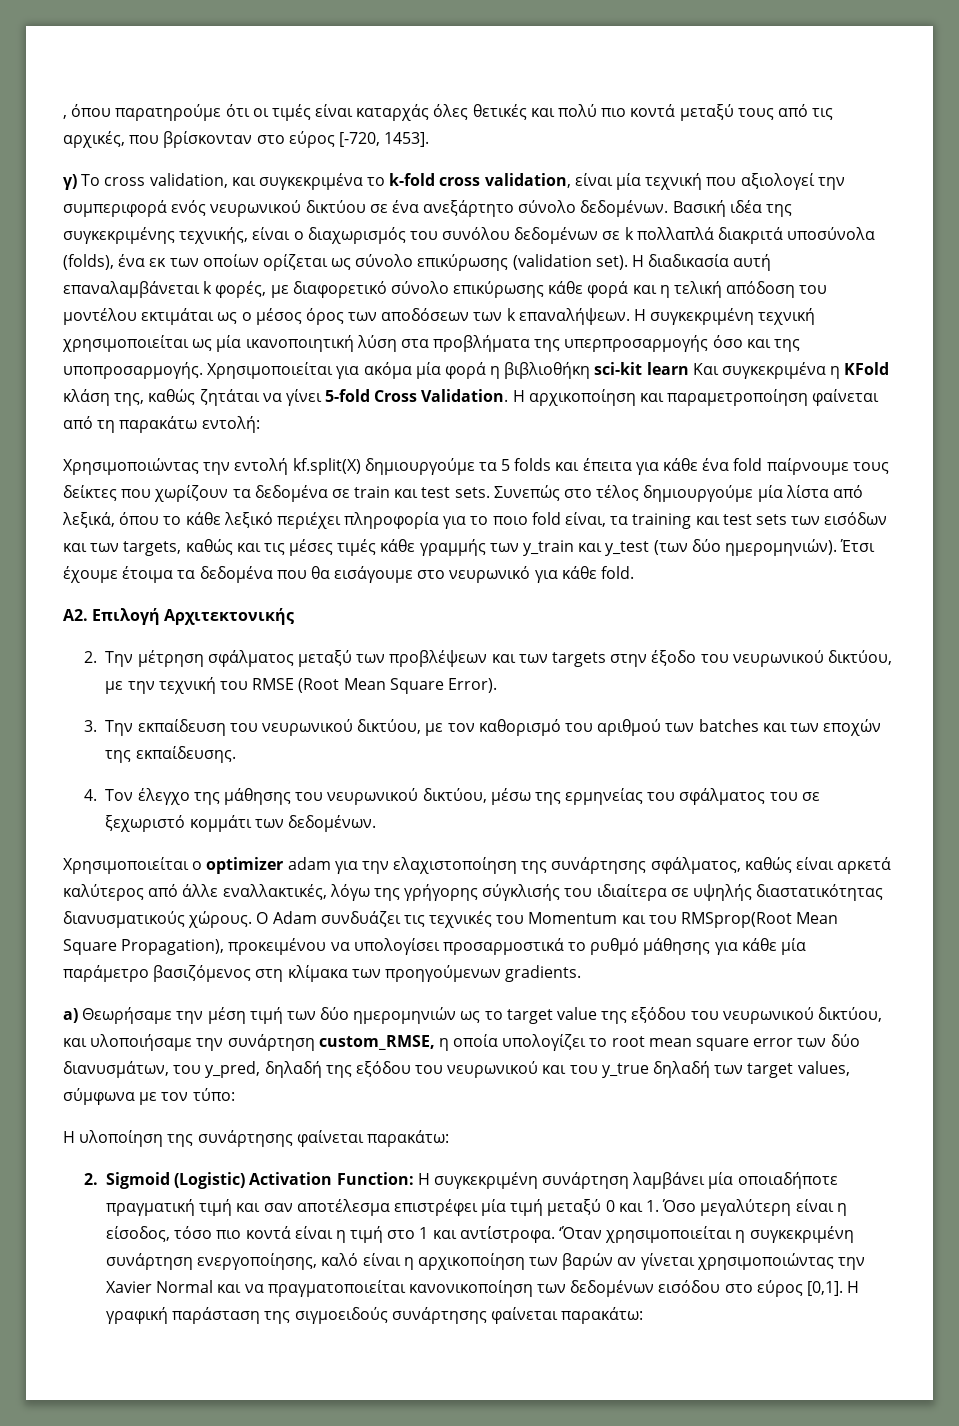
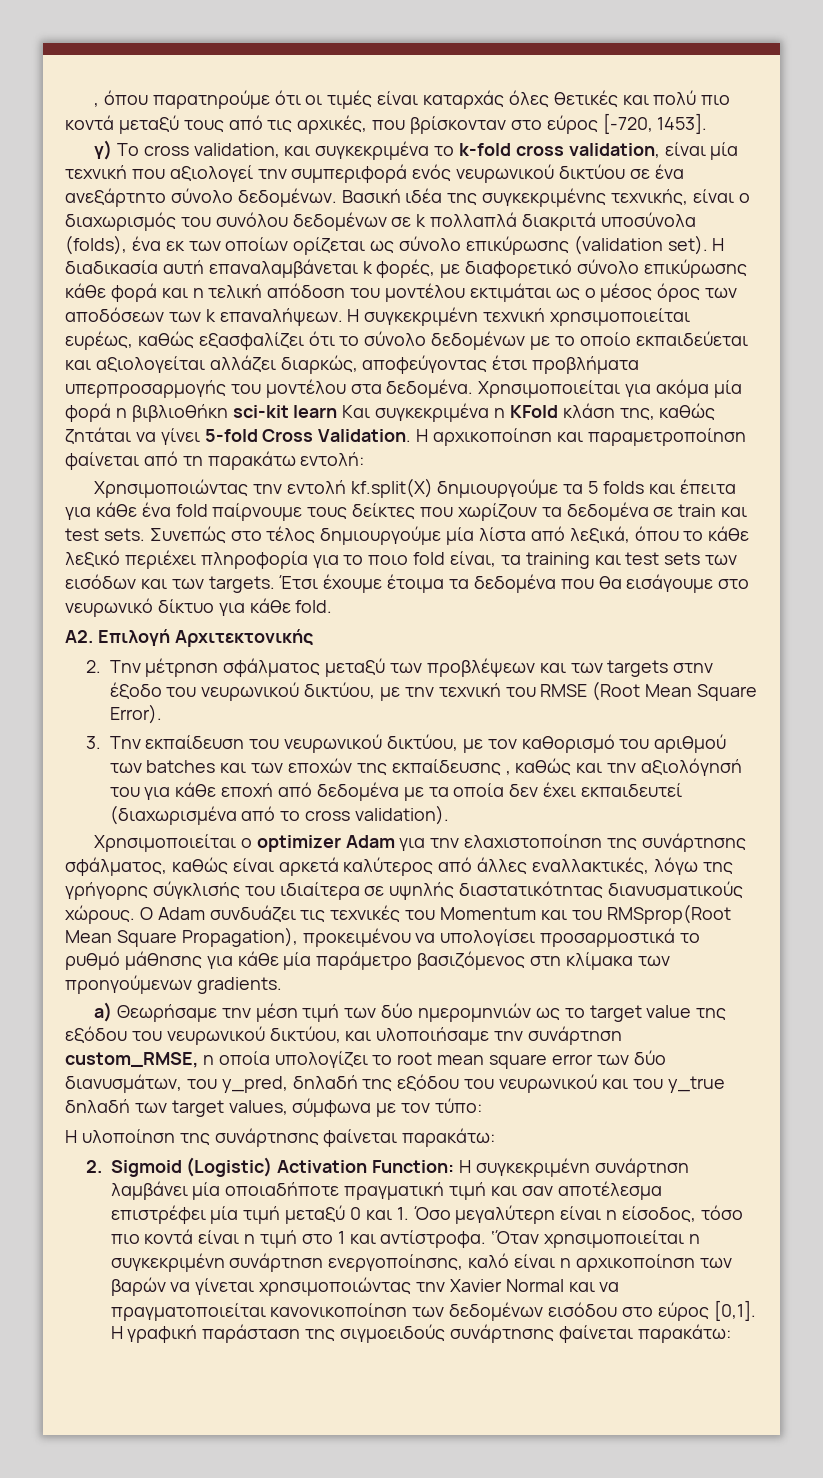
- Η συγκεκριμένη τεχνική χρησιμοποιείται ως μία ικανοποιητική λύση στα προβλήματα της υπερπροσαρμογής όσο και της υποπροσαρμογής.
+ Η συγκεκριμένη τεχνική χρησιμοποιείται ευρέως, καθώς εξασφαλίζει ότι το σύνολο δεδομένων με το οποίο εκπαιδεύεται και αξιολογείται αλλάζει διαρκώς, αποφεύγοντας έτσι προβλήματα υπερπροσαρμογής του μοντέλου στα δεδομένα.
- Συνεπώς στο τέλος δημιουργούμε μία λίστα από λεξικά, όπου το κάθε λεξικό περιέχει πληροφορία για το ποιο fold είναι, τα training και test sets των εισόδων και των targets, καθώς και τις μέσες τιμές κάθε γραμμής των y_train και y_test (των δύο ημερομηνιών).
+ Συνεπώς στο τέλος δημιουργούμε μία λίστα από λεξικά, όπου το κάθε λεξικό περιέχει πληροφορία για το ποιο fold είναι, τα training και test sets των εισόδων και των targets.
- Έτσι έχουμε έτοιμα τα δεδομένα που θα εισάγουμε στο νευρωνικό για κάθε fold.
+ Έτσι έχουμε έτοιμα τα δεδομένα που θα εισάγουμε στο νευρωνικό δίκτυο για κάθε fold.
- 3. Την εκπαίδευση του νευρωνικού δικτύου, με τον καθορισμό του αριθμού των batches και των εποχών της εκπαίδευσης.
- 4. Τον έλεγχο της μάθησης του νευρωνικού δικτύου, μέσω της ερμηνείας του σφάλματος του σε ξεχωριστό κομμάτι των δεδομένων.
+ 3. Την εκπαίδευση του νευρωνικού δικτύου, με τον καθορισμό του αριθμού των batches και των εποχών της εκπαίδευσης , καθώς και την αξιολόγησή του για κάθε εποχή από δεδομένα με τα οποία δεν έχει εκπαιδευτεί (διαχωρισμένα από το cross validation).
- Χρησιμοποιείται o optimizer adam για την ελαχιστοποίηση της συνάρτησης σφάλματος, καθώς είναι αρκετά καλύτερος από άλλε εναλλακτικές, λόγω της γρήγορης σύγκλισής του ιδιαίτερα σε υψηλής διαστατικότητας διανυσματικούς χώρους.
+ Χρησιμοποιείται o optimizer Adam για την ελαχιστοποίηση της συνάρτησης σφάλματος, καθώς είναι αρκετά καλύτερος από άλλες εναλλακτικές, λόγω της γρήγορης σύγκλισής του ιδιαίτερα σε υψηλής διαστατικότητας διανυσματικούς χώρους.
- ‘Όταν χρησιμοποιείται η συγκεκριμένη συνάρτηση ενεργοποίησης, καλό είναι η αρχικοποίηση των βαρών αν γίνεται χρησιμοποιώντας την Xavier Normal και να πραγματοποιείται κανονικοποίηση των δεδομένων εισόδου στο εύρος [0,1].
+ ‘Όταν χρησιμοποιείται η συγκεκριμένη συνάρτηση ενεργοποίησης, καλό είναι η αρχικοποίηση των βαρών να γίνεται χρησιμοποιώντας την Xavier Normal και να πραγματοποιείται κανονικοποίηση των δεδομένων εισόδου στο εύρος [0,1].

